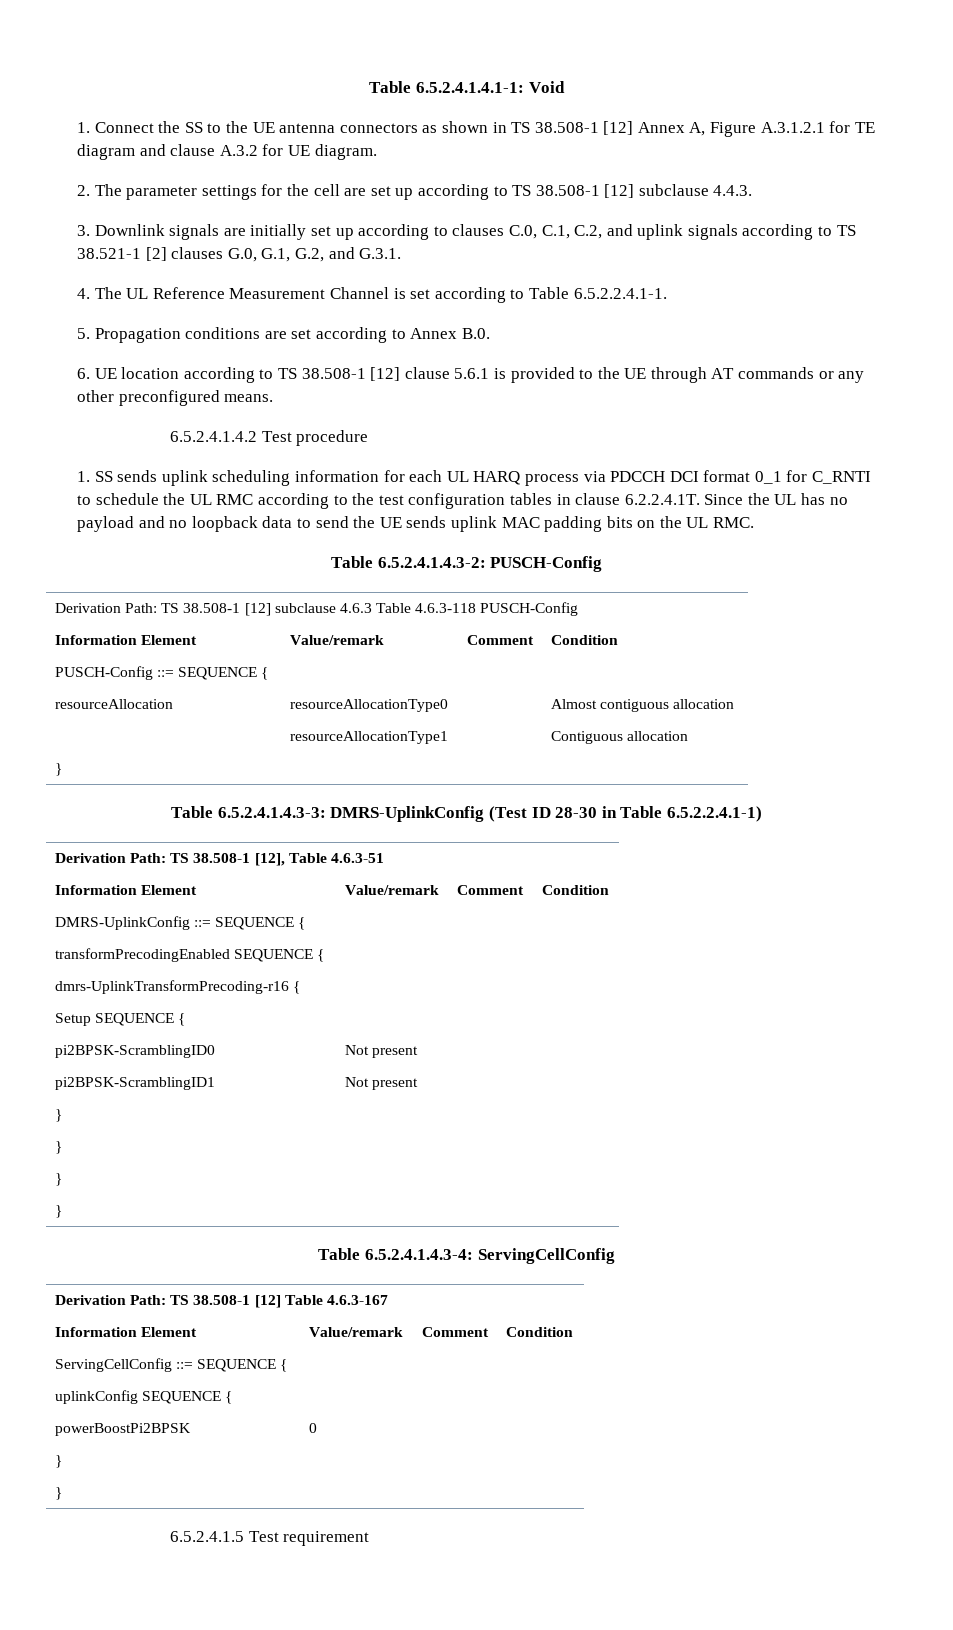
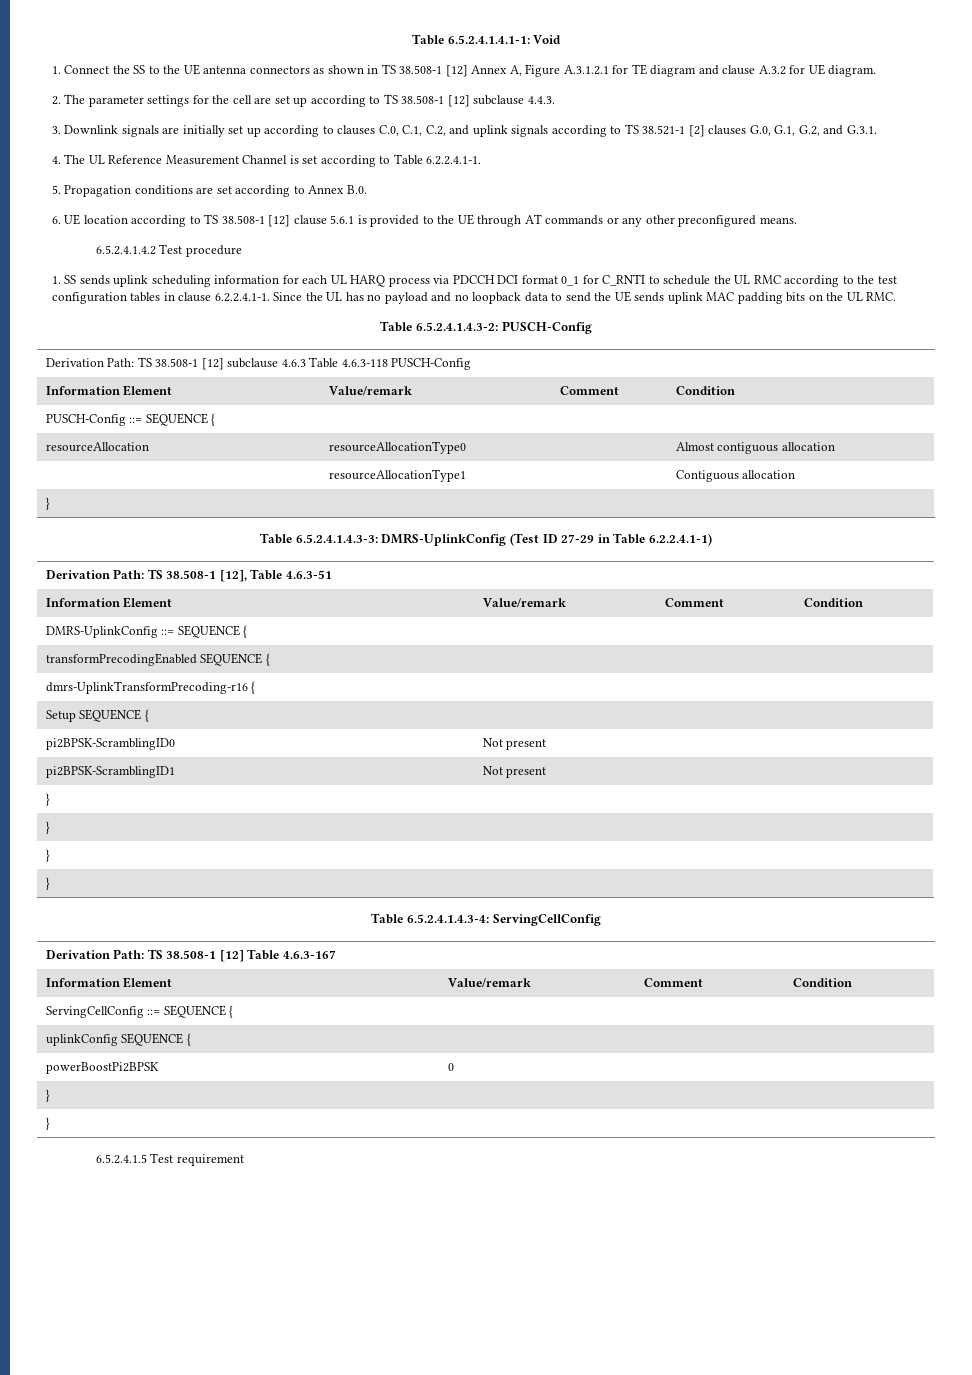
- 4. The UL Reference Measurement Channel is set according to Table 6.5.2.2.4.1-1.
+ 4. The UL Reference Measurement Channel is set according to Table 6.2.2.4.1-1.
- 1. SS sends uplink scheduling information for each UL HARQ process via PDCCH DCI format 0_1 for C_RNTI to schedule the UL RMC according to the test configuration tables in clause 6.2.2.4.1T. Since the UL has no payload and no loopback data to send the UE sends uplink MAC padding bits on the UL RMC.
+ 1. SS sends uplink scheduling information for each UL HARQ process via PDCCH DCI format 0_1 for C_RNTI to schedule the UL RMC according to the test configuration tables in clause 6.2.2.4.1-1. Since the UL has no payload and no loopback data to send the UE sends uplink MAC padding bits on the UL RMC.
- Table 6.5.2.4.1.4.3-3: DMRS-UplinkConfig (Test ID 28-30 in Table 6.5.2.2.4.1-1)
+ Table 6.5.2.4.1.4.3-3: DMRS-UplinkConfig (Test ID 27-29 in Table 6.2.2.4.1-1)

